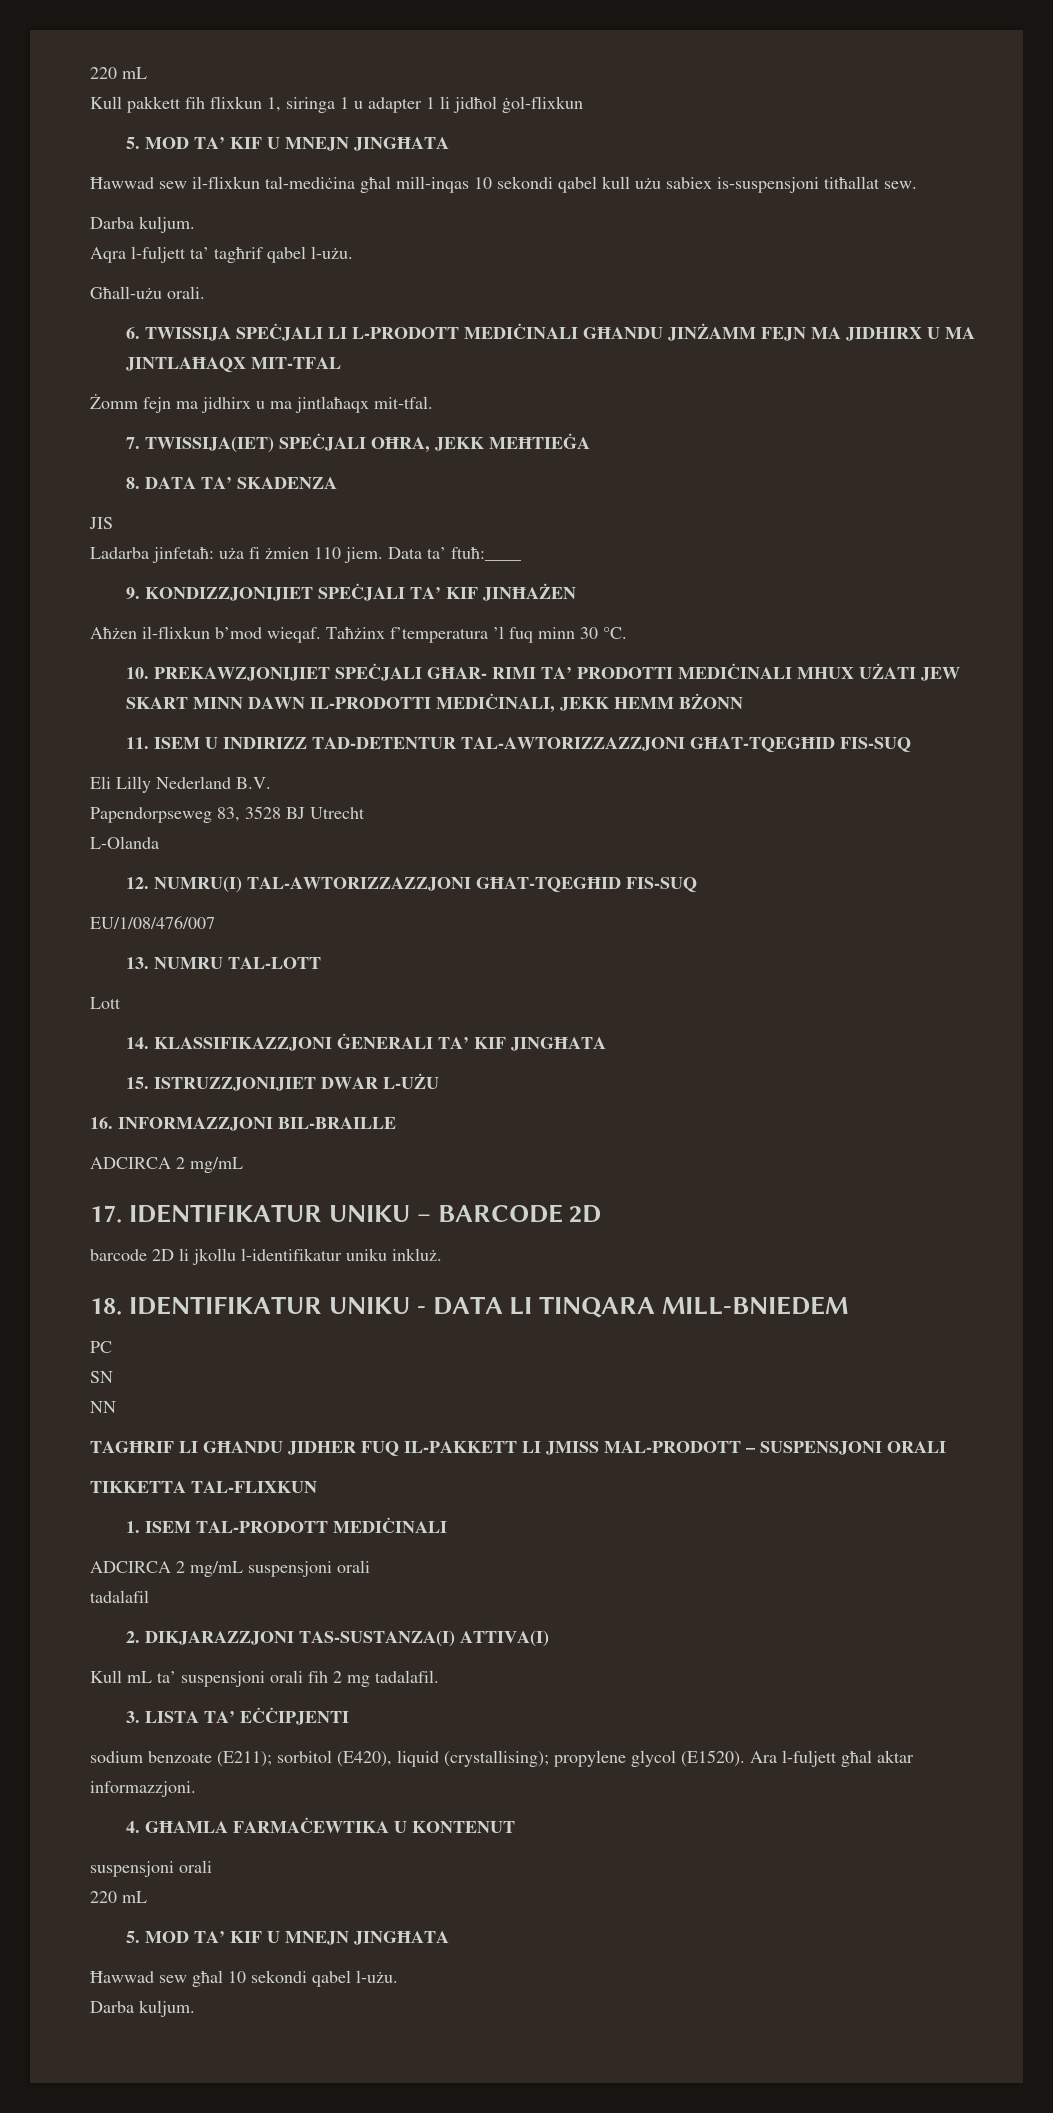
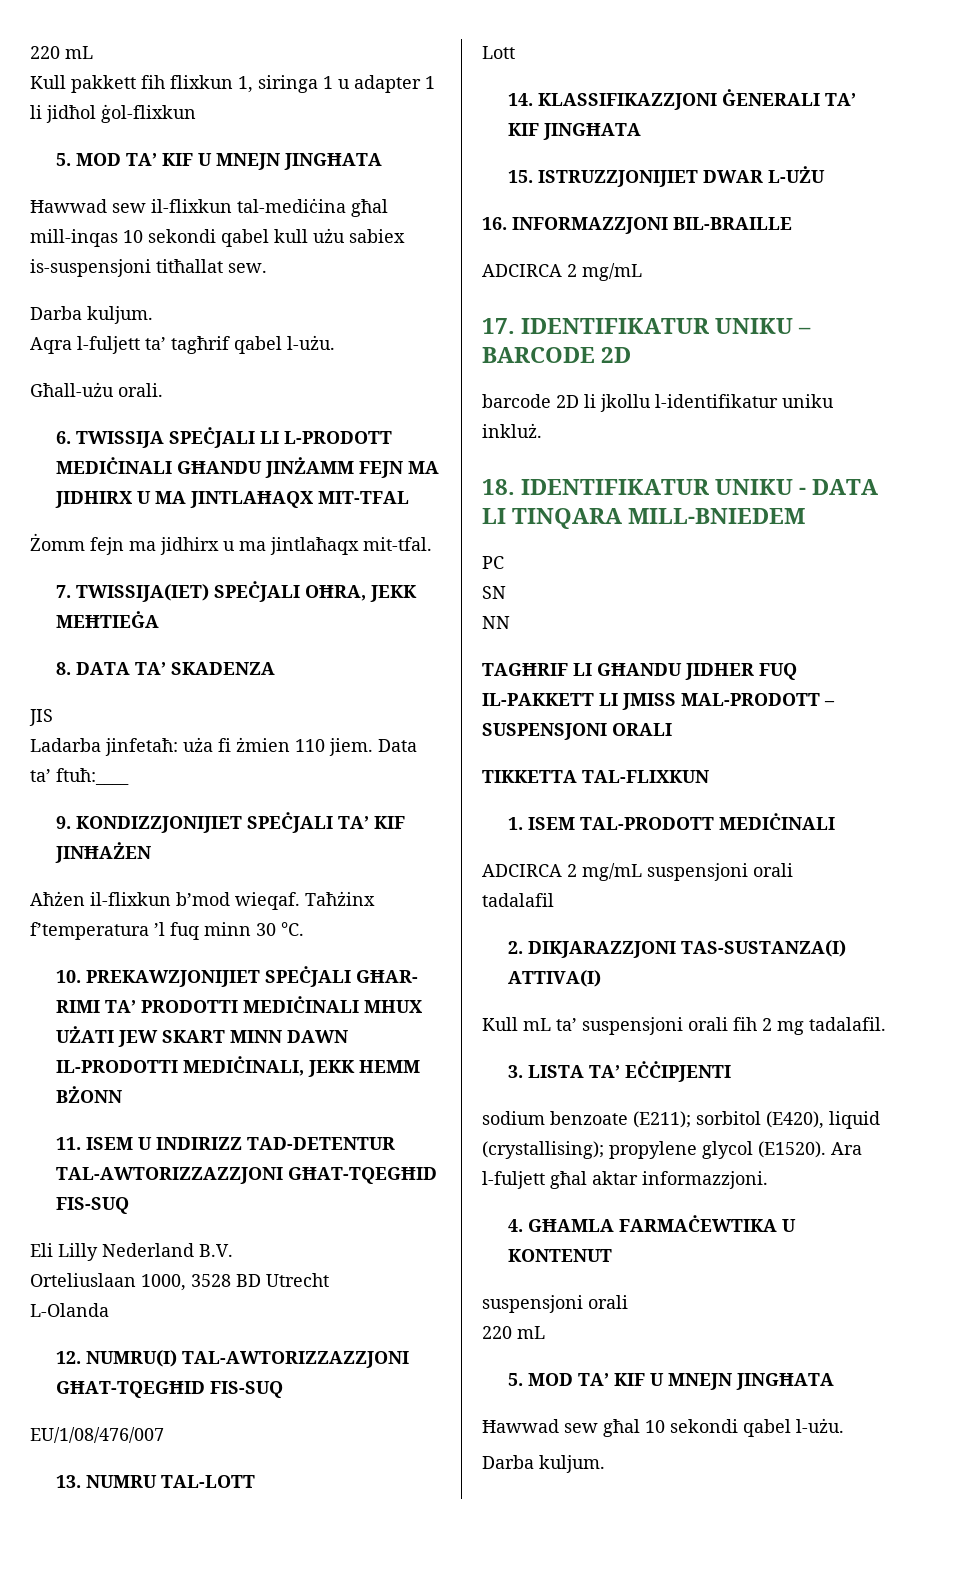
- Papendorpseweg 83, 3528 BJ Utrecht
+ Orteliuslaan 1000, 3528 BD Utrecht

